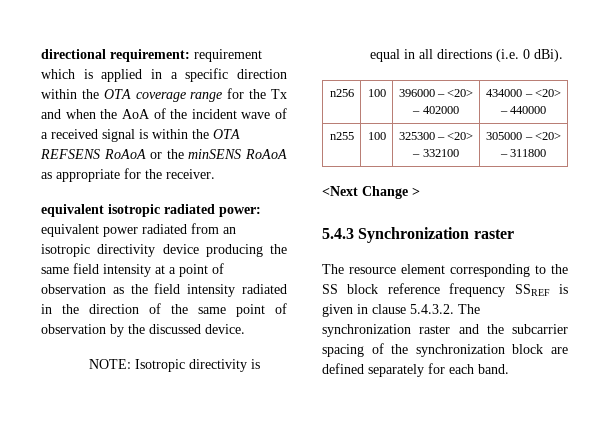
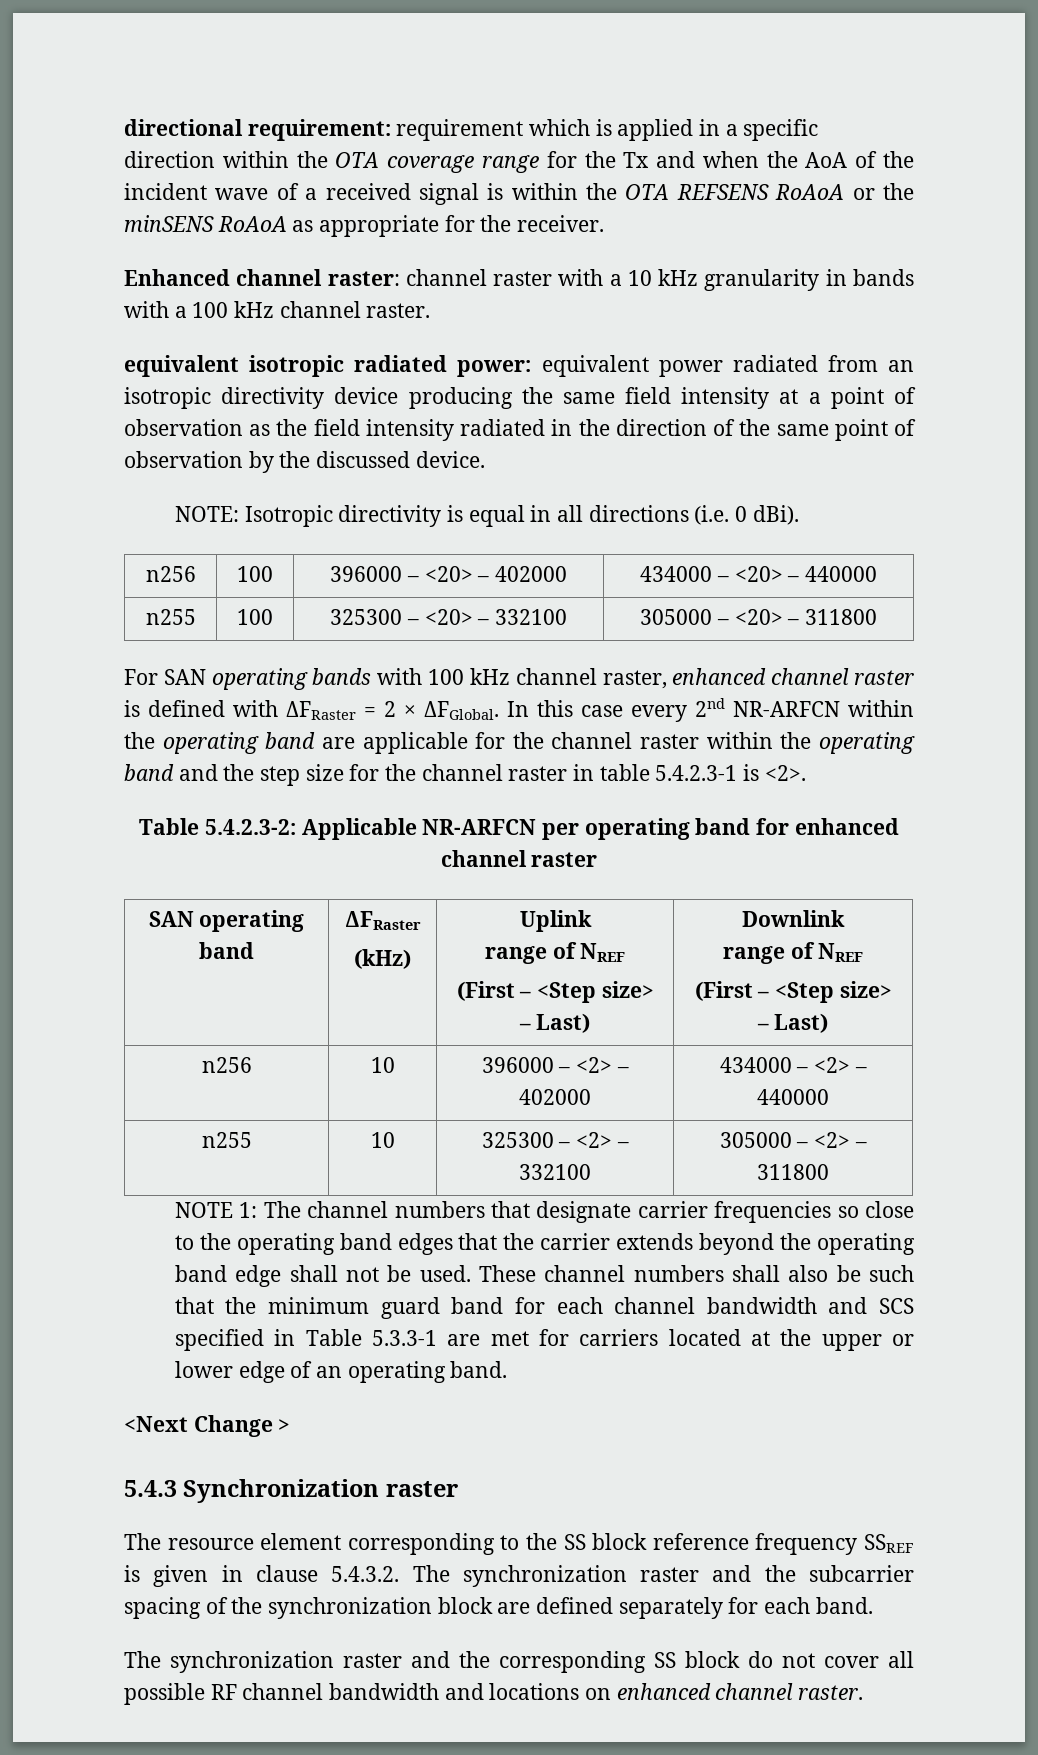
+ Enhanced channel raster: channel raster with a 10 kHz granularity in bands with a 100 kHz channel raster.
+ For SAN operating bands with 100 kHz channel raster, enhanced channel raster is defined with ΔFRaster = 2 × ΔFGlobal. In this case every 2nd NR-ARFCN within the operating band are applicable for the channel raster within the operating band and the step size for the channel raster in table 5.4.2.3-1 is <2>.
+ Table 5.4.2.3-2: Applicable NR-ARFCN per operating band for enhanced channel raster
+ SAN operating band | ΔFRaster
+ (kHz) | Uplink
+ range of NREF
+ (First – <Step size> – Last) | Downlink
+ range of NREF
+ (First – <Step size> – Last)
+ n256 | 10 | 396000 – <2> – 402000 | 434000 – <2> – 440000
+ n255 | 10 | 325300 – <2> – 332100 | 305000 – <2> – 311800
+ NOTE 1: The channel numbers that designate carrier frequencies so close to the operating band edges that the carrier extends beyond the operating band edge shall not be used. These channel numbers shall also be such that the minimum guard band for each channel bandwidth and SCS specified in Table 5.3.3-1 are met for carriers located at the upper or lower edge of an operating band.
+ The synchronization raster and the corresponding SS block do not cover all possible RF channel bandwidth and locations on enhanced channel raster.

